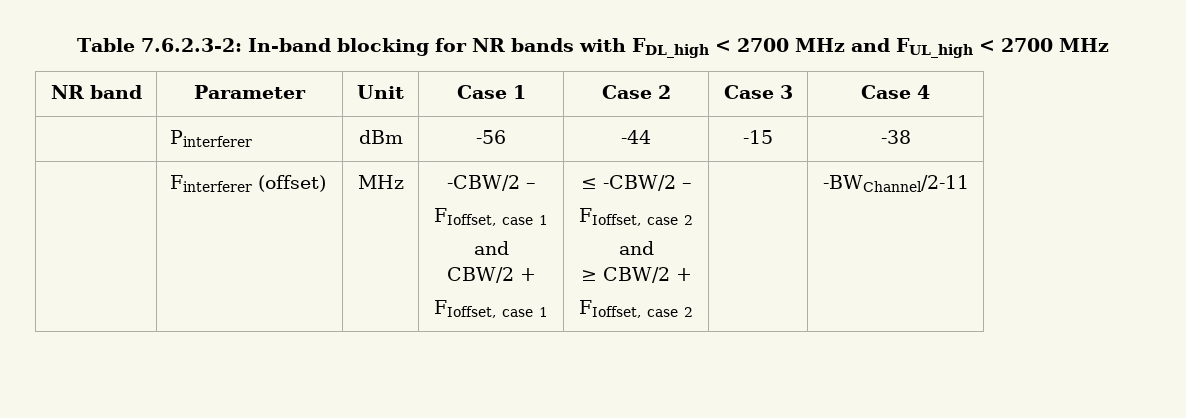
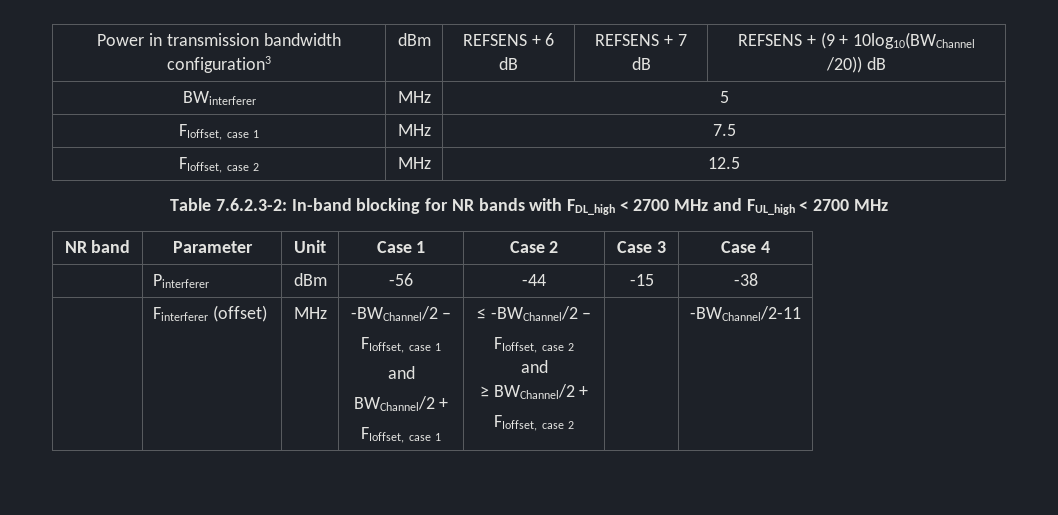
+ Power in transmission bandwidth configuration3 | dBm | REFSENS + 6 dB | REFSENS + 7 dB | REFSENS + (9 + 10log10(BWChannel /20)) dB
+ BWinterferer | MHz | 5
+ FIoffset, case 1 | MHz | 7.5
+ FIoffset, case 2 | MHz | 12.5
- | Finterferer (offset) | MHz | -CBW/2 –
+ | Finterferer (offset) | MHz | -BWChannel/2 –
  FIoffset, case 1
  and
- CBW/2 +
- FIoffset, case 1 | ≤ -CBW/2 –
+ BWChannel/2 +
+ FIoffset, case 1 | ≤ -BWChannel/2 –
  FIoffset, case 2
  and
- ≥ CBW/2 +
+ ≥ BWChannel/2 +

